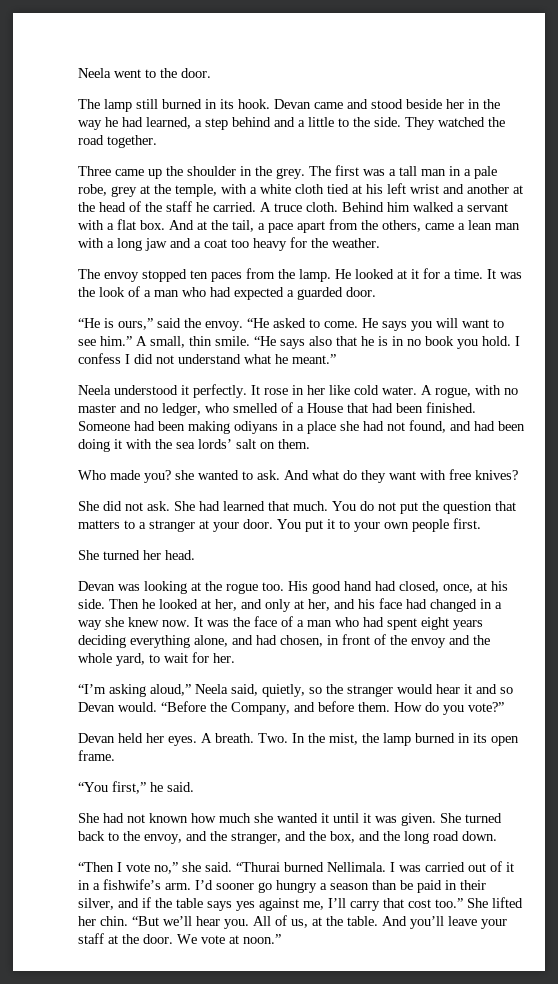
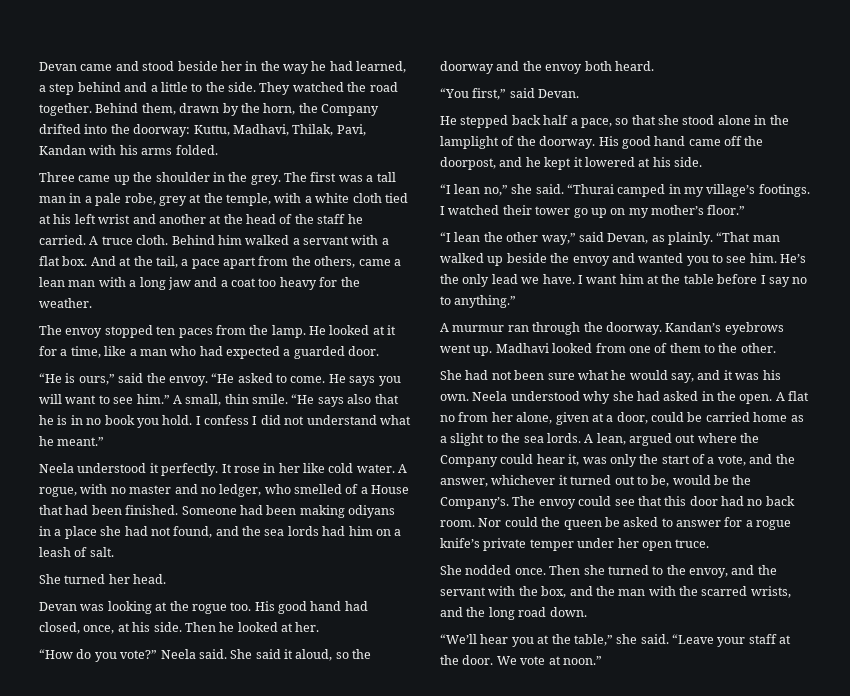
- Neela went to the door.
- The lamp still burned in its hook.
+ Behind them, drawn by the horn, the Company drifted into the doorway: Kuttu, Madhavi, Thilak, Pavi, Kandan with his arms folded.
- He looked at it for a time. It was the look of a man who had expected a guarded door.
+ He looked at it for a time, like a man who had expected a guarded door.
- Someone had been making odiyans in a place she had not found, and had been doing it with the sea lords’ salt on them.
- Who made you? she wanted to ask. And what do they want with free knives?
- She did not ask. She had learned that much. You do not put the question that matters to a stranger at your door. You put it to your own people first.
+ Someone had been making odiyans in a place she had not found, and the sea lords had him on a leash of salt.
- Then he looked at her, and only at her, and his face had changed in a way she knew now. It was the face of a man who had spent eight years deciding everything alone, and had chosen, in front of the envoy and the whole yard, to wait for her.
- “I’m asking aloud,” Neela said, quietly, so the stranger would hear it and so Devan would. “Before the Company, and before them. How do you vote?”
- Devan held her eyes. A breath. Two. In the mist, the lamp burned in its open frame.
- “You first,” he said.
- She had not known how much she wanted it until it was given. She turned back to the envoy, and the stranger, and the box, and the long road down.
+ Then he looked at her.
+ “How do you vote?” Neela said. She said it aloud, so the doorway and the envoy both heard.
+ “You first,” said Devan.
+ He stepped back half a pace, so that she stood alone in the lamplight of the doorway. His good hand came off the doorpost, and he kept it lowered at his side.
+ “I lean no,” she said. “Thurai camped in my village’s footings. I watched their tower go up on my mother’s floor.”
+ “I lean the other way,” said Devan, as plainly. “That man walked up beside the envoy and wanted you to see him. He’s the only lead we have. I want him at the table before I say no to anything.”
+ A murmur ran through the doorway. Kandan’s eyebrows went up. Madhavi looked from one of them to the other.
+ She had not been sure what he would say, and it was his own. Neela understood why she had asked in the open. A flat no from her alone, given at a door, could be carried home as a slight to the sea lords. A lean, argued out where the Company could hear it, was only the start of a vote, and the answer, whichever it turned out to be, would be the Company’s. The envoy could see that this door had no back room. Nor could the queen be asked to answer for a rogue knife’s private temper under her open truce.
+ She nodded once. Then she turned to the envoy, and the servant with the box, and the man with the scarred wrists, and the long road down.
- “Then I vote no,” she said. “Thurai burned Nellimala. I was carried out of it in a fishwife’s arm. I’d sooner go hungry a season than be paid in their silver, and if the table says yes against me, I’ll carry that cost too.” She lifted her chin. “But we’ll hear you. All of us, at the table. And you’ll leave your staff at the door.
+ “We’ll hear you at the table,” she said. “Leave your staff at the door.

